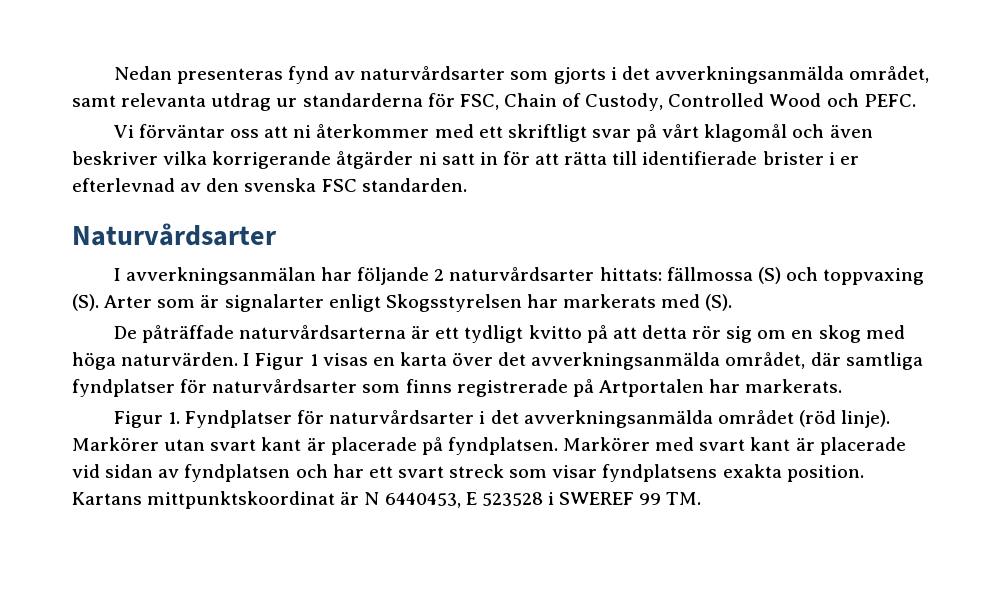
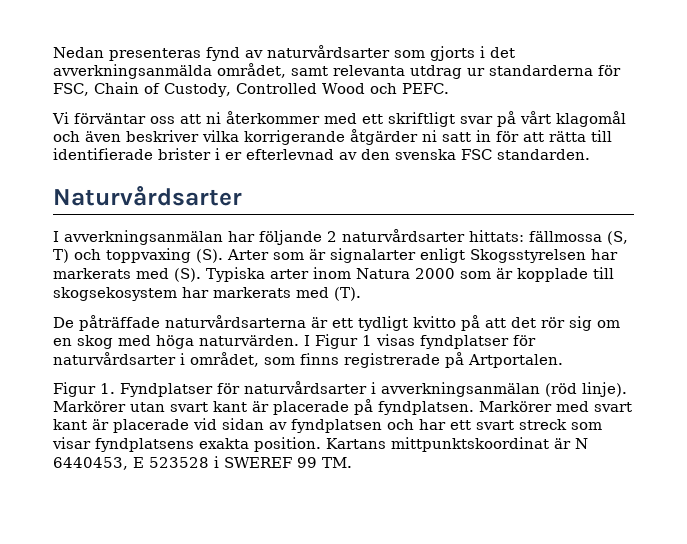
- I avverkningsanmälan har följande 2 naturvårdsarter hittats: fällmossa (S) och toppvaxing (S). Arter som är signalarter enligt Skogsstyrelsen har markerats med (S).
+ I avverkningsanmälan har följande 2 naturvårdsarter hittats: fällmossa (S, T) och toppvaxing (S). Arter som är signalarter enligt Skogsstyrelsen har markerats med (S). Typiska arter inom Natura 2000 som är kopplade till skogsekosystem har markerats med (T).
- De påträffade naturvårdsarterna är ett tydligt kvitto på att detta rör sig om en skog med höga naturvärden.
+ De påträffade naturvårdsarterna är ett tydligt kvitto på att det rör sig om en skog med höga naturvärden.
- I Figur 1 visas en karta över det avverkningsanmälda området, där samtliga fyndplatser för naturvårdsarter som finns registrerade på Artportalen har markerats.
+ I Figur 1 visas fyndplatser för naturvårdsarter i området, som finns registrerade på Artportalen.
- Figur 1. Fyndplatser för naturvårdsarter i det avverkningsanmälda området (röd linje).
+ Figur 1. Fyndplatser för naturvårdsarter i avverkningsanmälan (röd linje).

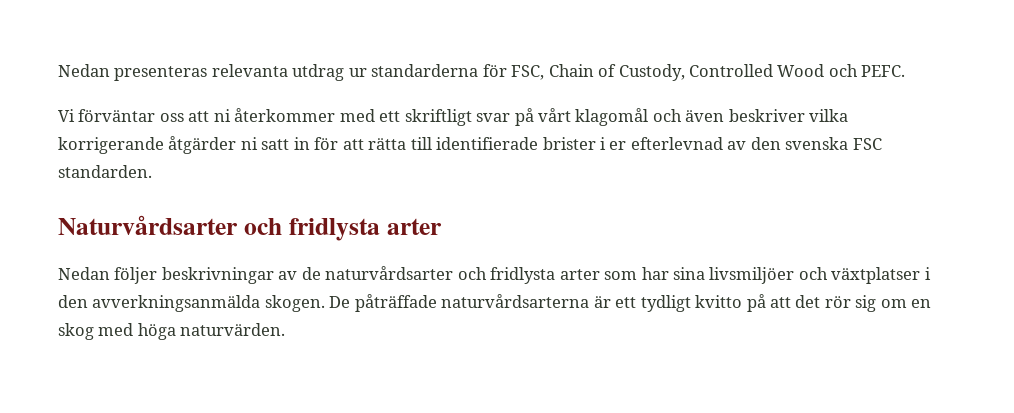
- Nedan presenteras fynd av naturvårdsarter som gjorts i det avverkningsanmälda området, samt relevanta utdrag ur standarderna för FSC, Chain of Custody, Controlled Wood och PEFC.
+ Nedan presenteras relevanta utdrag ur standarderna för FSC, Chain of Custody, Controlled Wood och PEFC.
- Naturvårdsarter
- I avverkningsanmälan har följande 2 naturvårdsarter hittats: fällmossa (S, T) och toppvaxing (S). Arter som är signalarter enligt Skogsstyrelsen har markerats med (S). Typiska arter inom Natura 2000 som är kopplade till skogsekosystem har markerats med (T).
- De påträffade naturvårdsarterna är ett tydligt kvitto på att det rör sig om en skog med höga naturvärden. I Figur 1 visas fyndplatser för naturvårdsarter i området, som finns registrerade på Artportalen.
- Figur 1. Fyndplatser för naturvårdsarter i avverkningsanmälan (röd linje). Markörer utan svart kant är placerade på fyndplatsen. Markörer med svart kant är placerade vid sidan av fyndplatsen och har ett svart streck som visar fyndplatsens exakta position. Kartans mittpunktskoordinat är N 6440453, E 523528 i SWEREF 99 TM.
+ Naturvårdsarter och fridlysta arter
+ Nedan följer beskrivningar av de naturvårdsarter och fridlysta arter som har sina livsmiljöer och växtplatser i den avverkningsanmälda skogen. De påträffade naturvårdsarterna är ett tydligt kvitto på att det rör sig om en skog med höga naturvärden.

